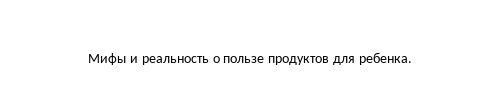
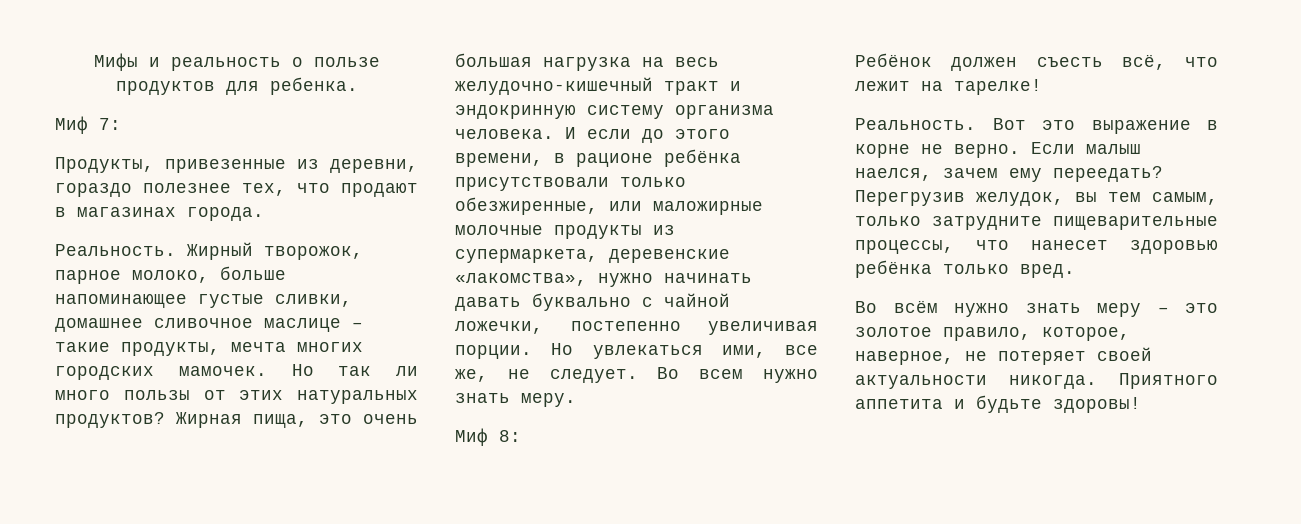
+ Миф 7:
+ Продукты, привезенные из деревни, гораздо полезнее тех, что продают в магазинах города.
+ Реальность. Жирный творожок, парное молоко, больше напоминающее густые сливки, домашнее сливочное маслице – такие продукты, мечта многих городских мамочек. Но так ли много пользы от этих натуральных продуктов? Жирная пища, это очень большая нагрузка на весь желудочно-кишечный тракт и эндокринную систему организма человека. И если до этого времени, в рационе ребёнка присутствовали только обезжиренные, или маложирные молочные продукты из супермаркета, деревенские «лакомства», нужно начинать давать буквально с чайной ложечки, постепенно увеличивая порции. Но увлекаться ими, все же, не следует. Во всем нужно знать меру.
+ Миф 8:
+ Ребёнок должен съесть всё, что лежит на тарелке!
+ Реальность. Вот это выражение в корне не верно. Если малыш наелся, зачем ему переедать? Перегрузив желудок, вы тем самым, только затрудните пищеварительные процессы, что нанесет здоровью ребёнка только вред.
+ Во всём нужно знать меру – это золотое правило, которое, наверное, не потеряет своей актуальности никогда. Приятного аппетита и будьте здоровы!

